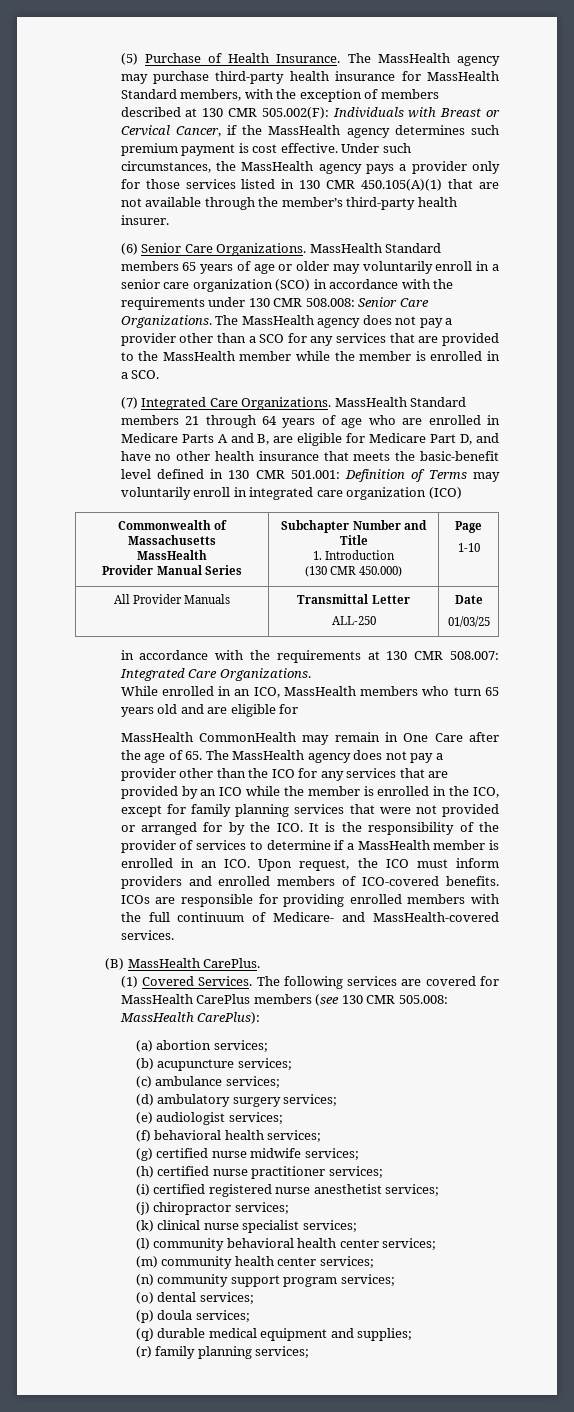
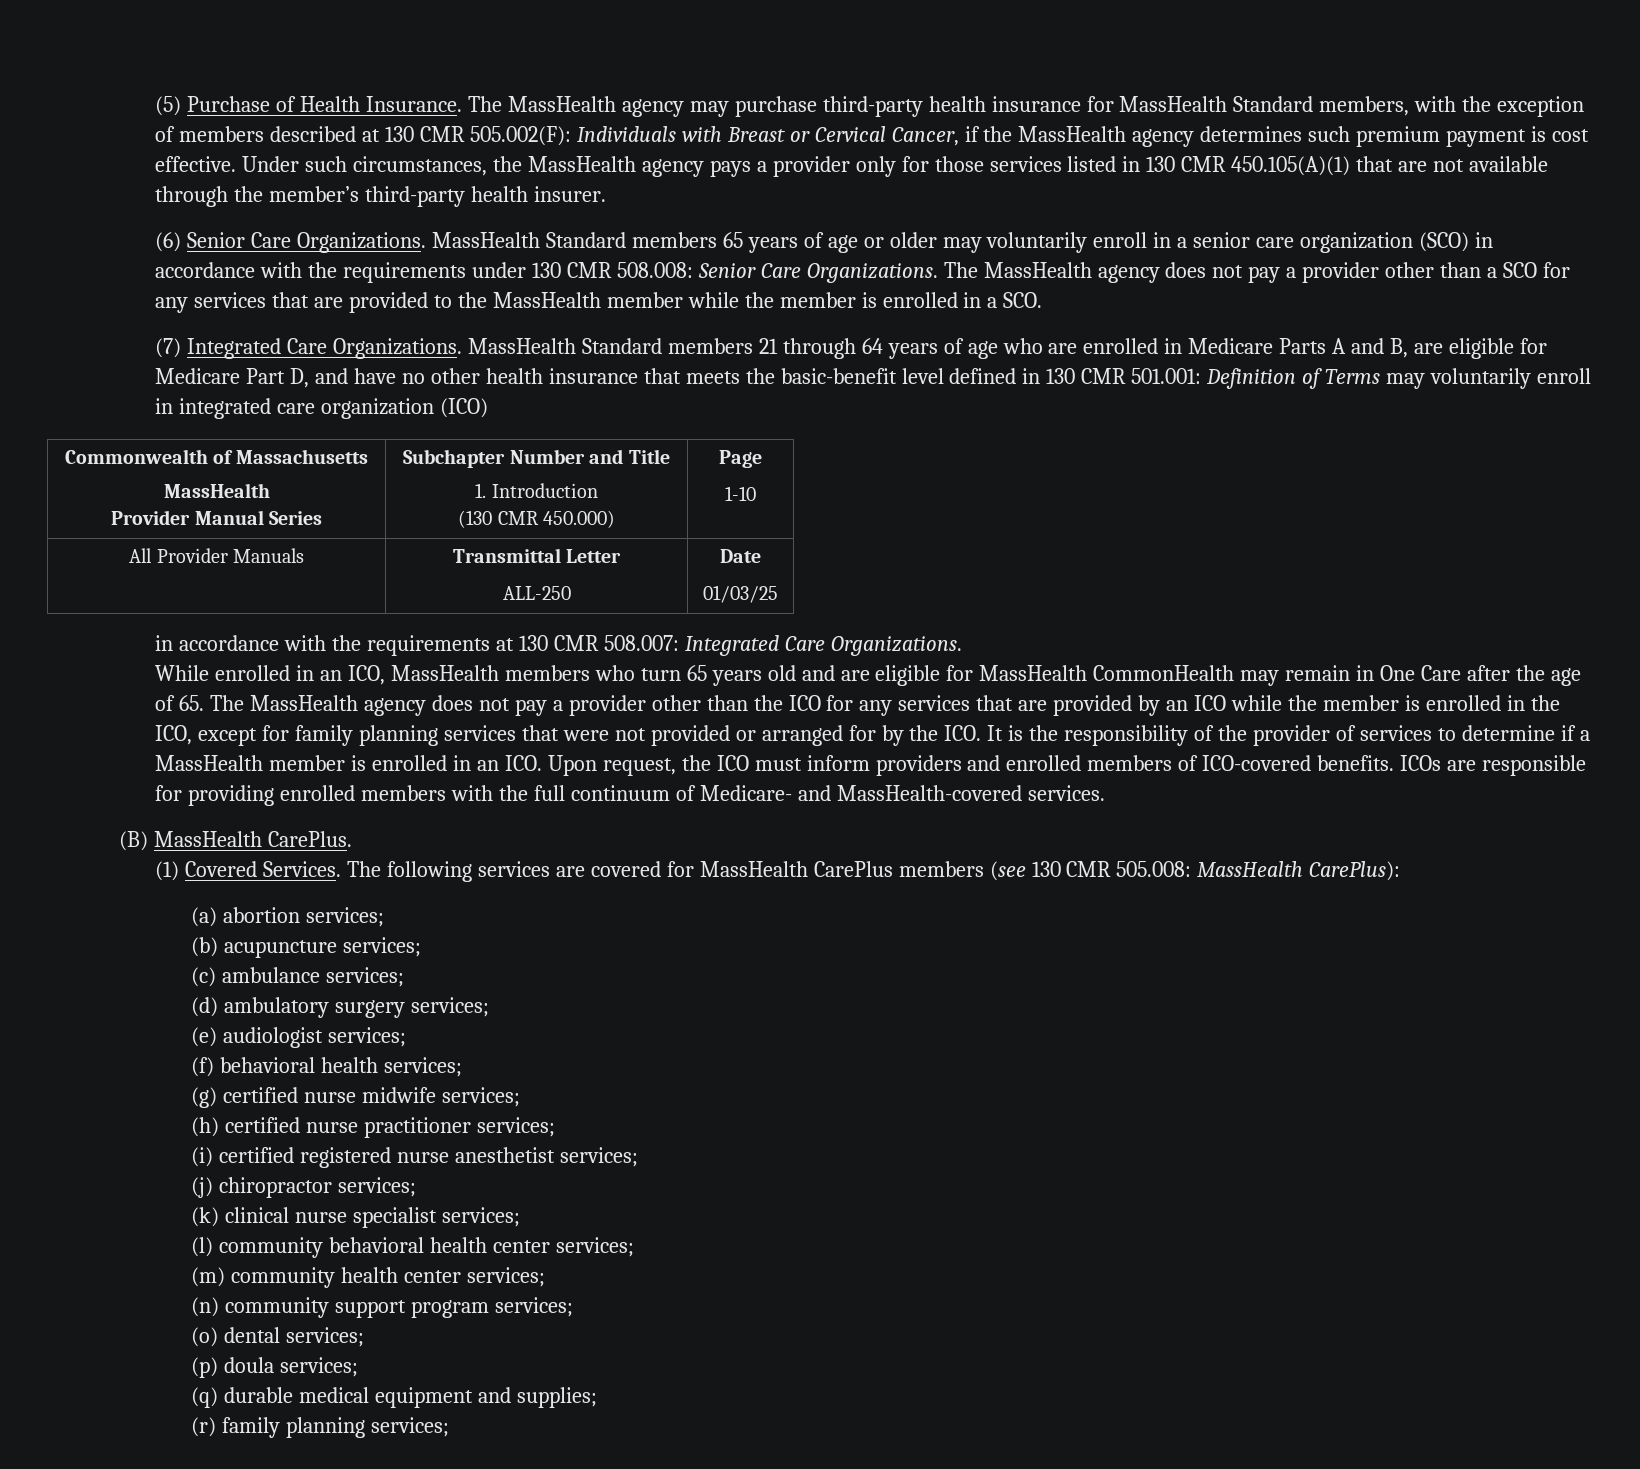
- While enrolled in an ICO, MassHealth members who turn 65 years old and are eligible for
- MassHealth CommonHealth may remain in One Care after the age of 65. The MassHealth agency does not pay a provider other than the ICO for any services that are provided by an ICO while the member is enrolled in the ICO, except for family planning services that were not provided or arranged for by the ICO. It is the responsibility of the provider of services to determine if a MassHealth member is enrolled in an ICO. Upon request, the ICO must inform providers and enrolled members of ICO-covered benefits.
+ While enrolled in an ICO, MassHealth members who turn 65 years old and are eligible for MassHealth CommonHealth may remain in One Care after the age of 65. The MassHealth agency does not pay a provider other than the ICO for any services that are provided by an ICO while the member is enrolled in the ICO, except for family planning services that were not provided or arranged for by the ICO. It is the responsibility of the provider of services to determine if a MassHealth member is enrolled in an ICO. Upon request, the ICO must inform providers and enrolled members of ICO-covered benefits.

